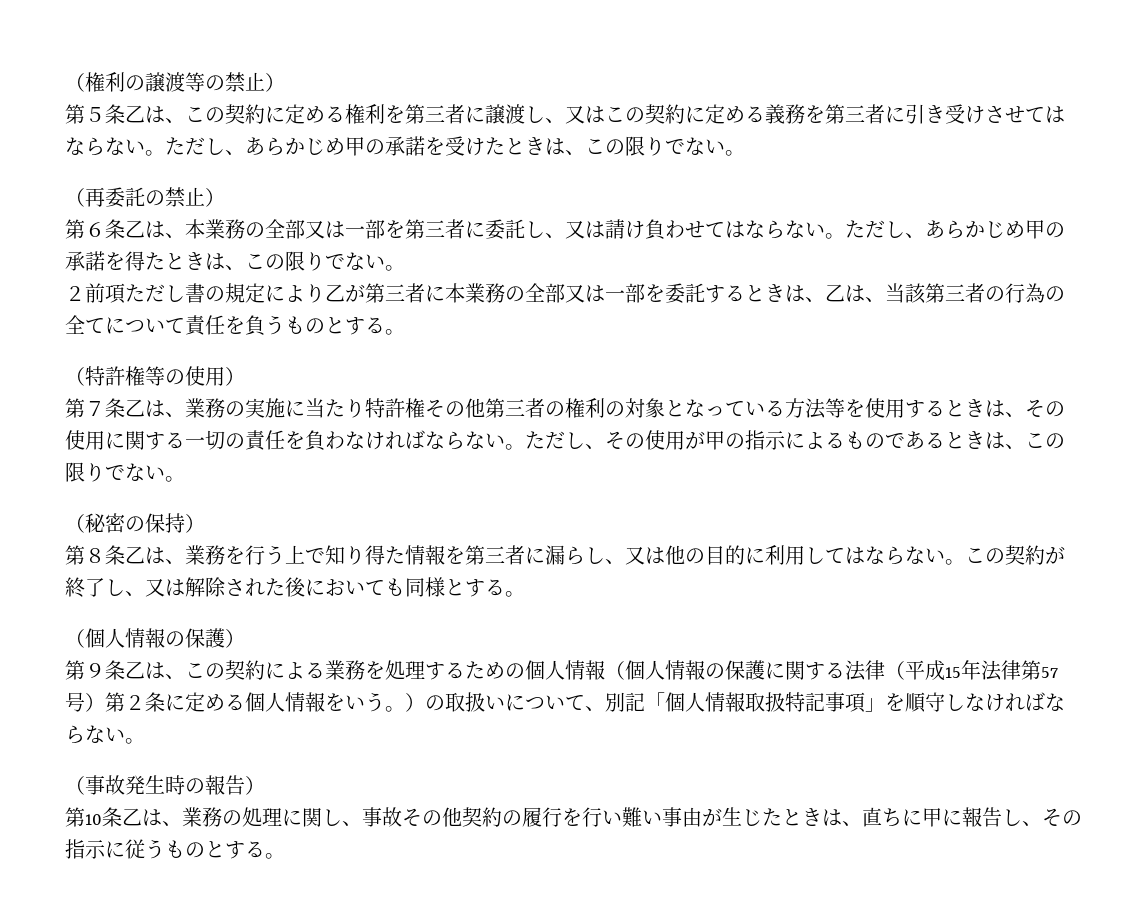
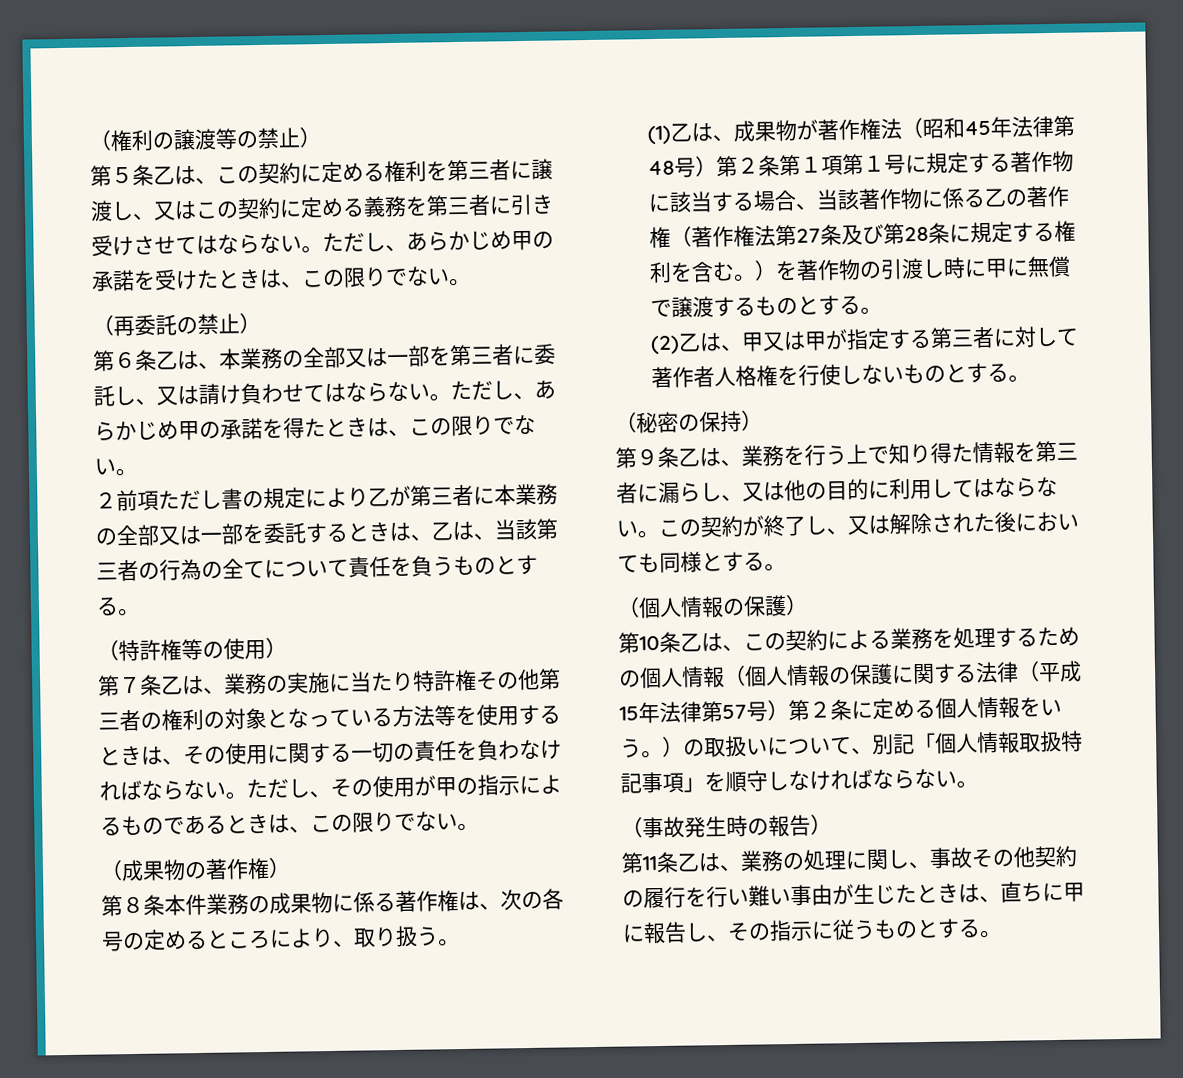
+ （成果物の著作権）
+ 第８条本件業務の成果物に係る著作権は、次の各号の定めるところにより、取り扱う。
+ (1)乙は、成果物が著作権法（昭和45年法律第48号）第２条第１項第１号に規定する著作物に該当する場合、当該著作物に係る乙の著作権（著作権法第27条及び第28条に規定する権利を含む。）を著作物の引渡し時に甲に無償で譲渡するものとする。
+ (2)乙は、甲又は甲が指定する第三者に対して著作者人格権を行使しないものとする。
- 第８条乙は、業務を行う上で知り得た情報を第三者に漏らし、又は他の目的に利用してはならない。
+ 第９条乙は、業務を行う上で知り得た情報を第三者に漏らし、又は他の目的に利用してはならない。
- 第９条乙は、この契約による業務を処理するための個人情報（個人情報の保護に関する法律（平成15年法律第57号）第２条に定める個人情報をいう。）の取扱いについて、別記「個人情報取扱特記事項」を順守しなければならない。
+ 第10条乙は、この契約による業務を処理するための個人情報（個人情報の保護に関する法律（平成15年法律第57号）第２条に定める個人情報をいう。）の取扱いについて、別記「個人情報取扱特記事項」を順守しなければならない。
- 第10条乙は、業務の処理に関し、事故その他契約の履行を行い難い事由が生じたときは、直ちに甲に報告し、その指示に従うものとする。
+ 第11条乙は、業務の処理に関し、事故その他契約の履行を行い難い事由が生じたときは、直ちに甲に報告し、その指示に従うものとする。

